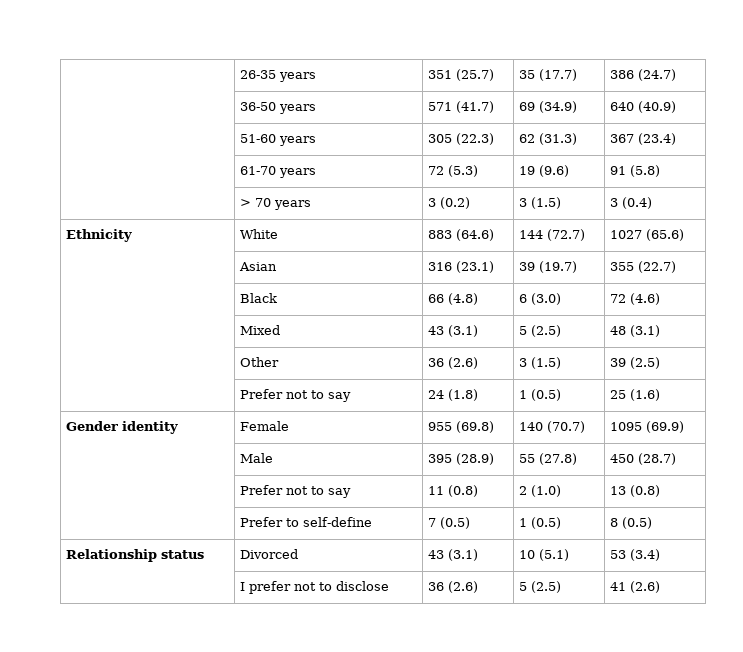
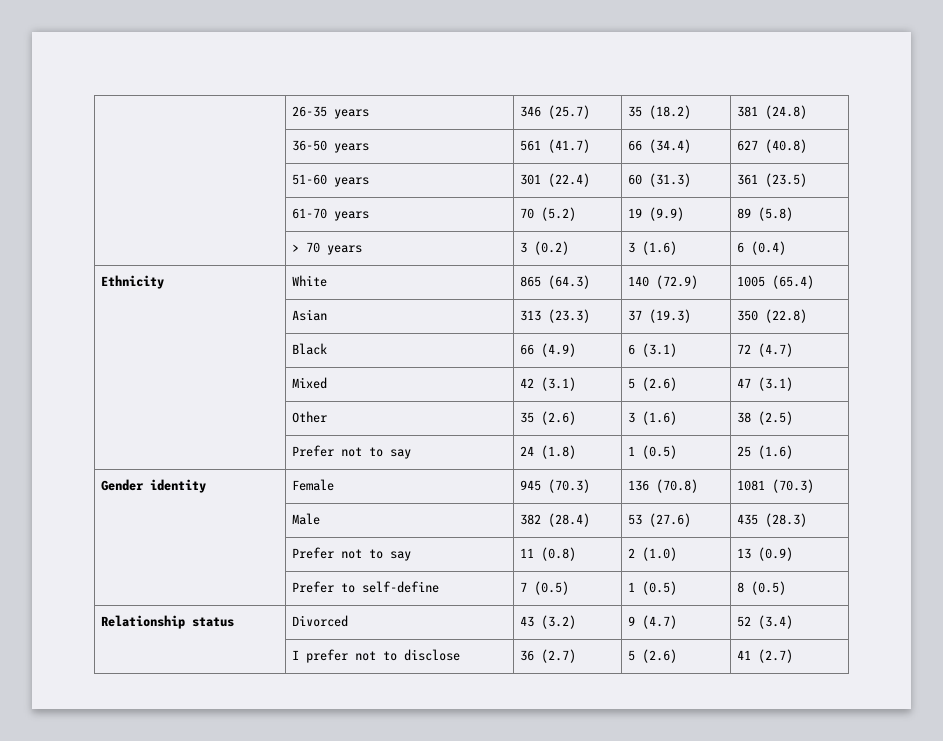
- | 26-35 years | 351 (25.7) | 35 (17.7) | 386 (24.7)
+ | 26-35 years | 346 (25.7) | 35 (18.2) | 381 (24.8)
- | 36-50 years | 571 (41.7) | 69 (34.9) | 640 (40.9)
+ | 36-50 years | 561 (41.7) | 66 (34.4) | 627 (40.8)
- | 51-60 years | 305 (22.3) | 62 (31.3) | 367 (23.4)
+ | 51-60 years | 301 (22.4) | 60 (31.3) | 361 (23.5)
- | 61-70 years | 72 (5.3) | 19 (9.6) | 91 (5.8)
+ | 61-70 years | 70 (5.2) | 19 (9.9) | 89 (5.8)
- | > 70 years | 3 (0.2) | 3 (1.5) | 3 (0.4)
+ | > 70 years | 3 (0.2) | 3 (1.6) | 6 (0.4)
- Ethnicity | White | 883 (64.6) | 144 (72.7) | 1027 (65.6)
- | Asian | 316 (23.1) | 39 (19.7) | 355 (22.7)
+ Ethnicity | White | 865 (64.3) | 140 (72.9) | 1005 (65.4)
+ | Asian | 313 (23.3) | 37 (19.3) | 350 (22.8)
- | Black | 66 (4.8) | 6 (3.0) | 72 (4.6)
+ | Black | 66 (4.9) | 6 (3.1) | 72 (4.7)
- | Mixed | 43 (3.1) | 5 (2.5) | 48 (3.1)
+ | Mixed | 42 (3.1) | 5 (2.6) | 47 (3.1)
- | Other | 36 (2.6) | 3 (1.5) | 39 (2.5)
+ | Other | 35 (2.6) | 3 (1.6) | 38 (2.5)
- Gender identity | Female | 955 (69.8) | 140 (70.7) | 1095 (69.9)
- | Male | 395 (28.9) | 55 (27.8) | 450 (28.7)
+ Gender identity | Female | 945 (70.3) | 136 (70.8) | 1081 (70.3)
+ | Male | 382 (28.4) | 53 (27.6) | 435 (28.3)
- | Prefer not to say | 11 (0.8) | 2 (1.0) | 13 (0.8)
+ | Prefer not to say | 11 (0.8) | 2 (1.0) | 13 (0.9)
- Relationship status | Divorced | 43 (3.1) | 10 (5.1) | 53 (3.4)
+ Relationship status | Divorced | 43 (3.2) | 9 (4.7) | 52 (3.4)
- | I prefer not to disclose | 36 (2.6) | 5 (2.5) | 41 (2.6)
+ | I prefer not to disclose | 36 (2.7) | 5 (2.6) | 41 (2.7)

